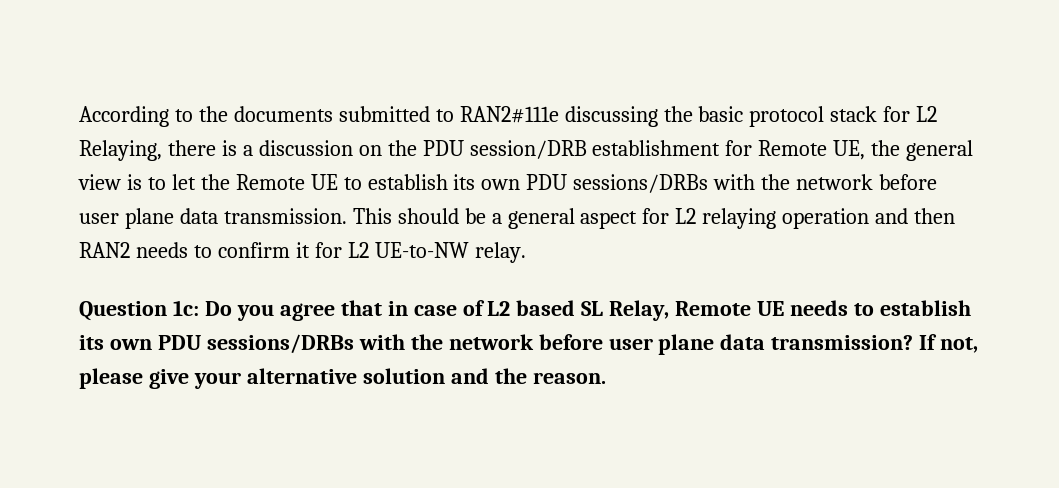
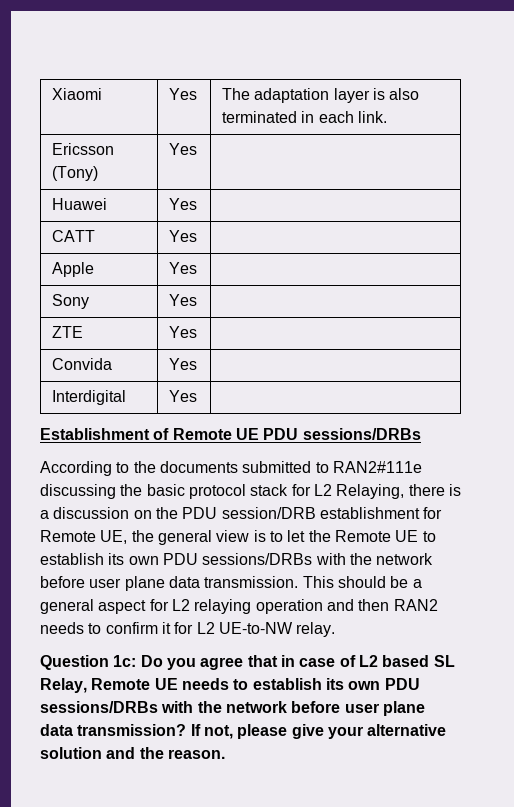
+ Xiaomi | Yes | The adaptation layer is also terminated in each link.
+ Ericsson (Tony) | Yes |
+ Huawei | Yes |
+ CATT | Yes |
+ Apple | Yes |
+ Sony | Yes |
+ ZTE | Yes |
+ Convida | Yes |
+ Interdigital | Yes |
+ Establishment of Remote UE PDU sessions/DRBs

